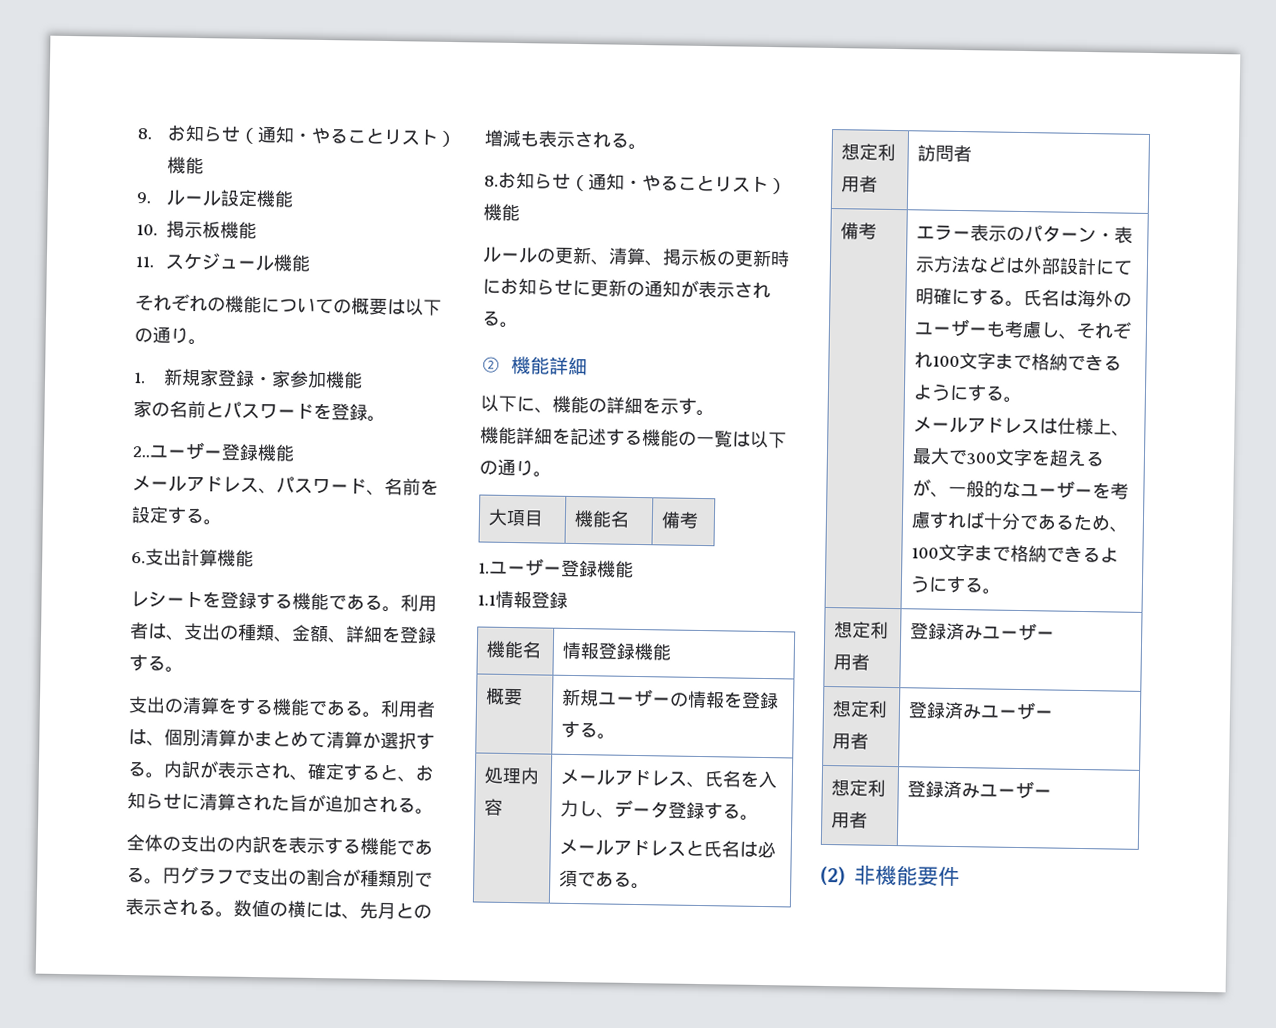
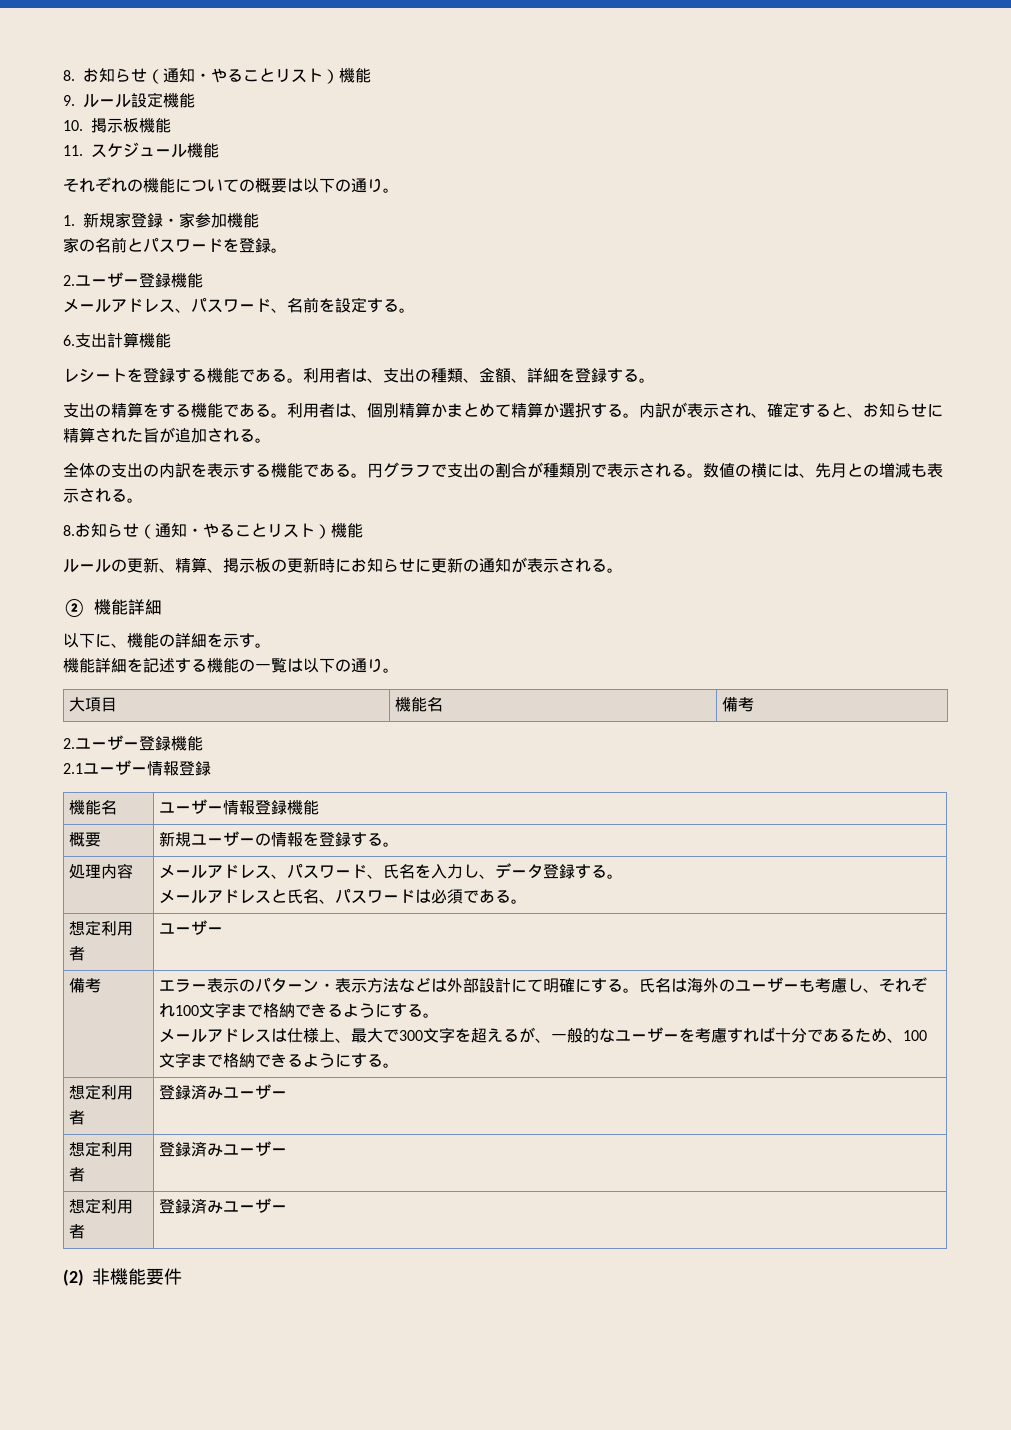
  家の名前とパスワードを登録。
- 2..ユーザー登録機能
+ 2.ユーザー登録機能
- 支出の清算をする機能である。
+ 支出の精算をする機能である。
- 利用者は、個別清算かまとめて清算か選択する。
+ 利用者は、個別精算かまとめて精算か選択する。
- 内訳が表示され、確定すると、お知らせに清算された旨が追加される。
+ 内訳が表示され、確定すると、お知らせに精算された旨が追加される。
- ルールの更新、清算、掲示板の更新時にお知らせに更新の通知が表示される。
+ ルールの更新、精算、掲示板の更新時にお知らせに更新の通知が表示される。
  大項目 | 機能名 | 備考
- 1.ユーザー登録機能
- 1.1情報登録
+ 2.ユーザー登録機能
+ 2.1ユーザー情報登録
- 機能名 | 情報登録機能
+ 機能名 | ユーザー情報登録機能
- 処理内容 | メールアドレス、氏名を入力し、データ登録する。
- メールアドレスと氏名は必須である。
+ 処理内容 | メールアドレス、パスワード、氏名を入力し、データ登録する。
+ メールアドレスと氏名、パスワードは必須である。
- 想定利用者 | 訪問者
+ 想定利用者 | ユーザー

